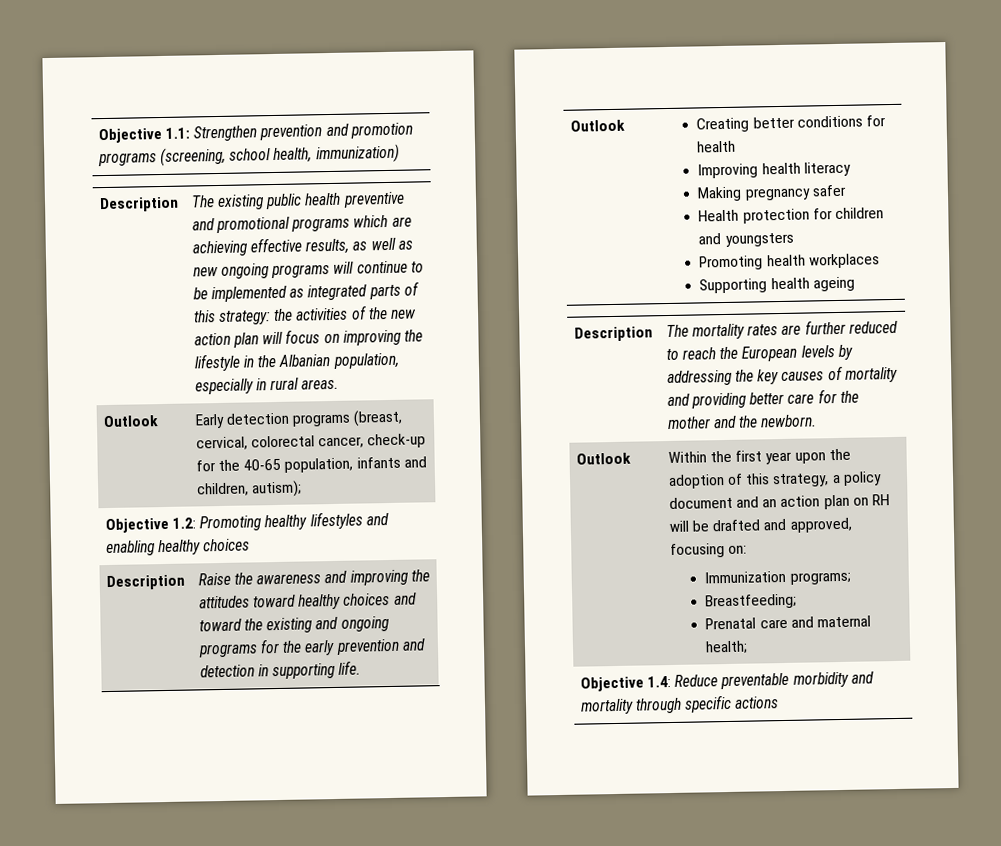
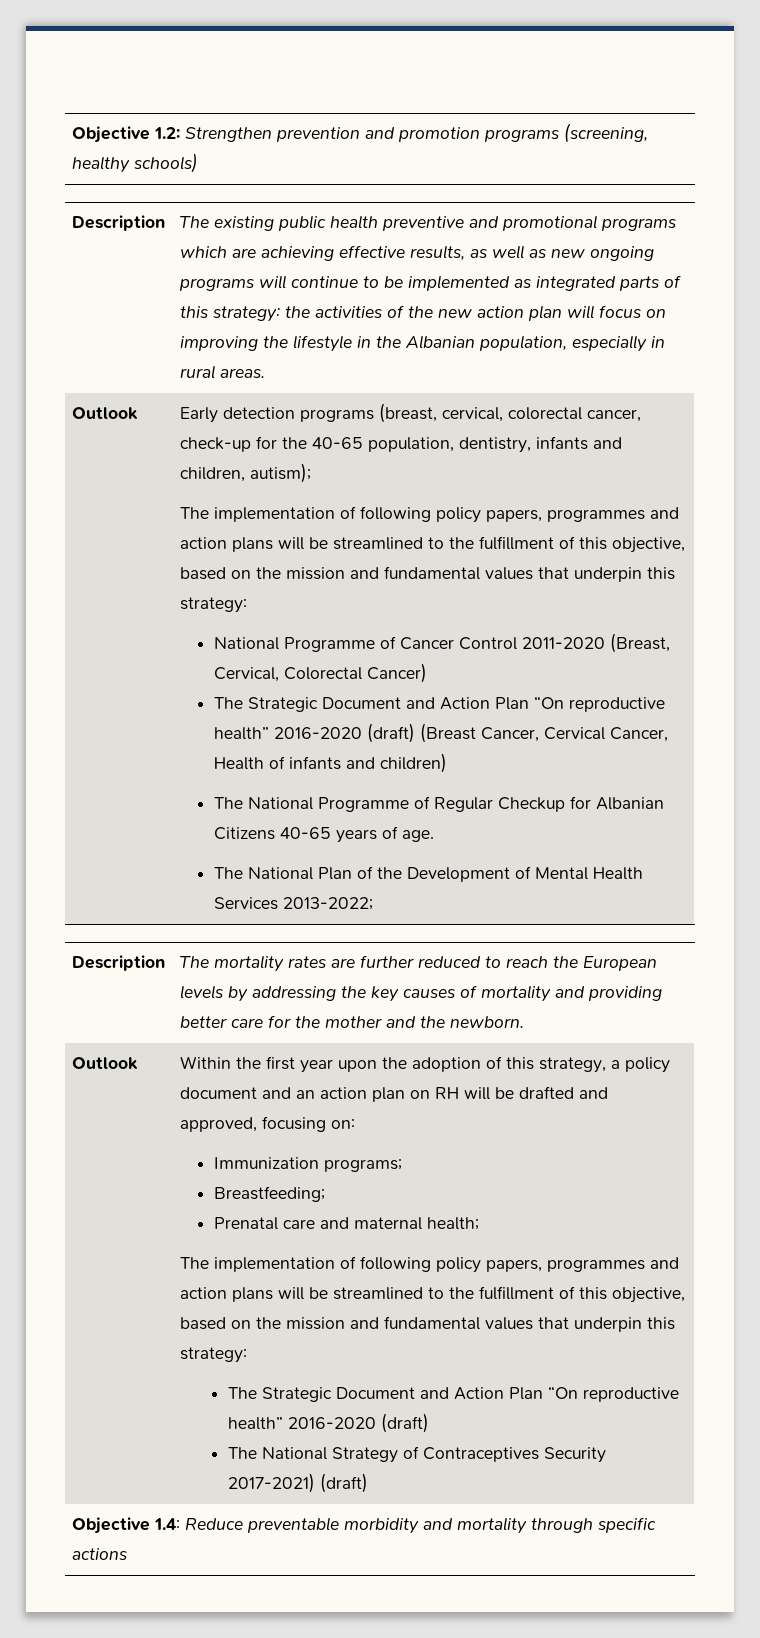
- Objective 1.1: Strengthen prevention and promotion programs (screening, school health, immunization)
+ Objective 1.2: Strengthen prevention and promotion programs (screening, healthy schools)
- Early detection programs (breast, cervical, colorectal cancer, check-up for the 40-65 population, infants and children, autism);
- Objective 1.2: Promoting healthy lifestyles and enabling healthy choices
- Description | Raise the awareness and improving the attitudes toward healthy choices and toward the existing and ongoing programs for the early prevention and detection in supporting life.
- Outlook | Creating better conditions for health
- Improving health literacy
- Making pregnancy safer
- Health protection for children and youngsters
- Promoting health workplaces
- Supporting health ageing
+ Early detection programs (breast, cervical, colorectal cancer, check-up for the 40-65 population, dentistry, infants and children, autism);
+ The implementation of following policy papers, programmes and action plans will be streamlined to the fulfillment of this objective, based on the mission and fundamental values that underpin this strategy:
+ National Programme of Cancer Control 2011-2020 (Breast, Cervical, Colorectal Cancer)
+ The Strategic Document and Action Plan “On reproductive health” 2016-2020 (draft) (Breast Cancer, Cervical Cancer, Health of infants and children)
+ The National Programme of Regular Checkup for Albanian Citizens 40-65 years of age.
+ The National Plan of the Development of Mental Health Services 2013-2022;
  Prenatal care and maternal health;
+ The implementation of following policy papers, programmes and action plans will be streamlined to the fulfillment of this objective, based on the mission and fundamental values that underpin this strategy:
+ The Strategic Document and Action Plan “On reproductive health” 2016-2020 (draft)
+ The National Strategy of Contraceptives Security 2017-2021) (draft)

